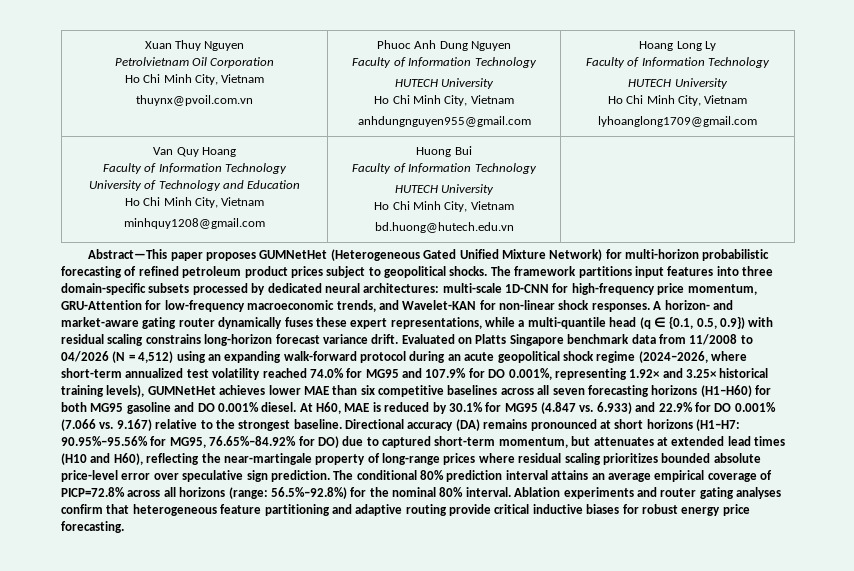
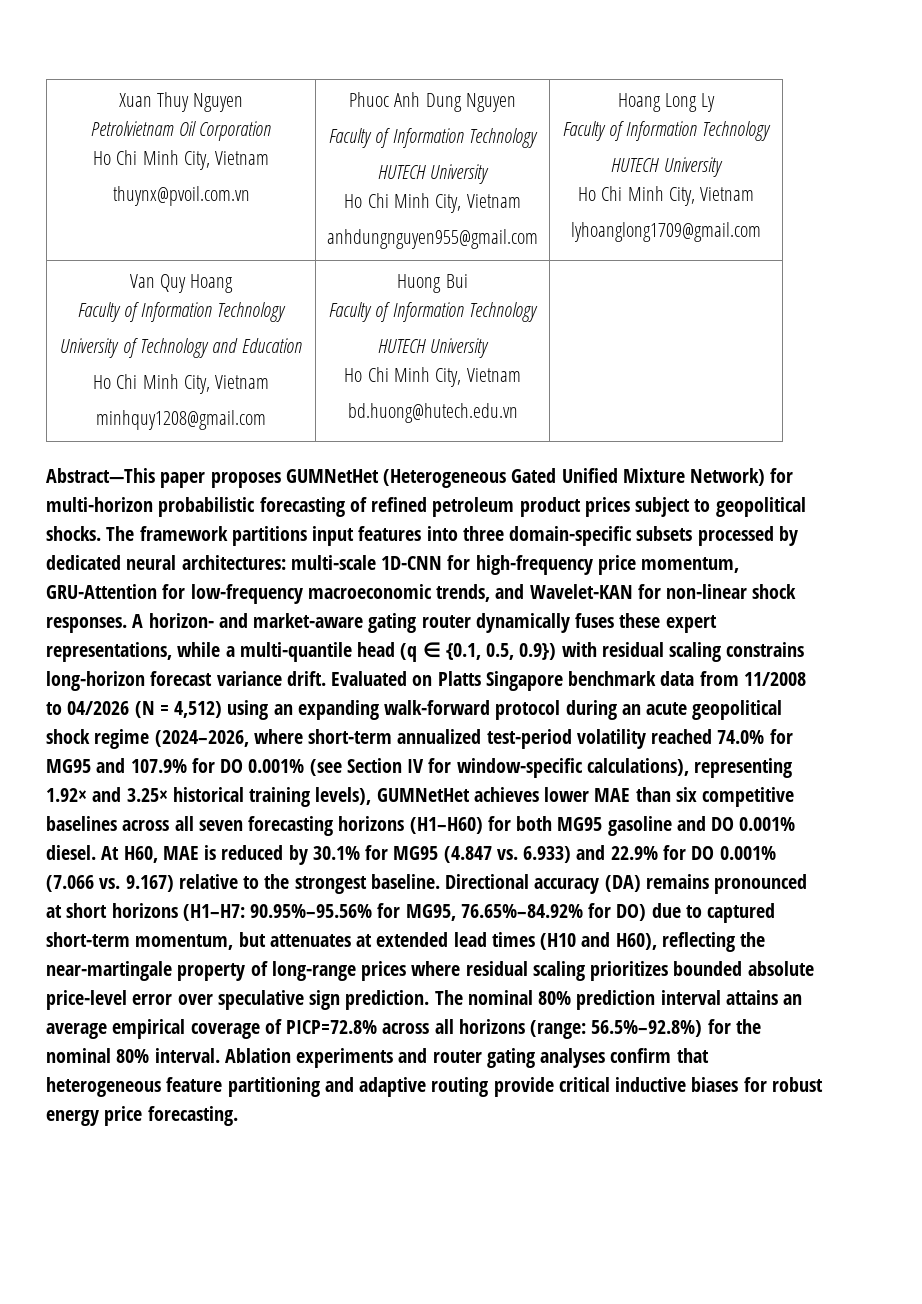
- Evaluated on Platts Singapore benchmark data from 11/2008 to 04/2026 (N = 4,512) using an expanding walk-forward protocol during an acute geopolitical shock regime (2024–2026, where short-term annualized test volatility reached 74.0% for MG95 and 107.9% for DO 0.001%, representing 1.92× and 3.25× historical training levels), GUMNetHet achieves lower MAE than six competitive baselines across all seven forecasting horizons (H1–H60) for both MG95 gasoline and DO 0.001% diesel.
+ Evaluated on Platts Singapore benchmark data from 11/2008 to 04/2026 (N = 4,512) using an expanding walk-forward protocol during an acute geopolitical shock regime (2024–2026, where short-term annualized test-period volatility reached 74.0% for MG95 and 107.9% for DO 0.001% (see Section IV for window-specific calculations), representing 1.92× and 3.25× historical training levels), GUMNetHet achieves lower MAE than six competitive baselines across all seven forecasting horizons (H1–H60) for both MG95 gasoline and DO 0.001% diesel.
- The conditional 80% prediction interval attains an average empirical coverage of PICP=72.8% across all horizons (range: 56.5%–92.8%) for the nominal 80% interval.
+ The nominal 80% prediction interval attains an average empirical coverage of PICP=72.8% across all horizons (range: 56.5%–92.8%) for the nominal 80% interval.

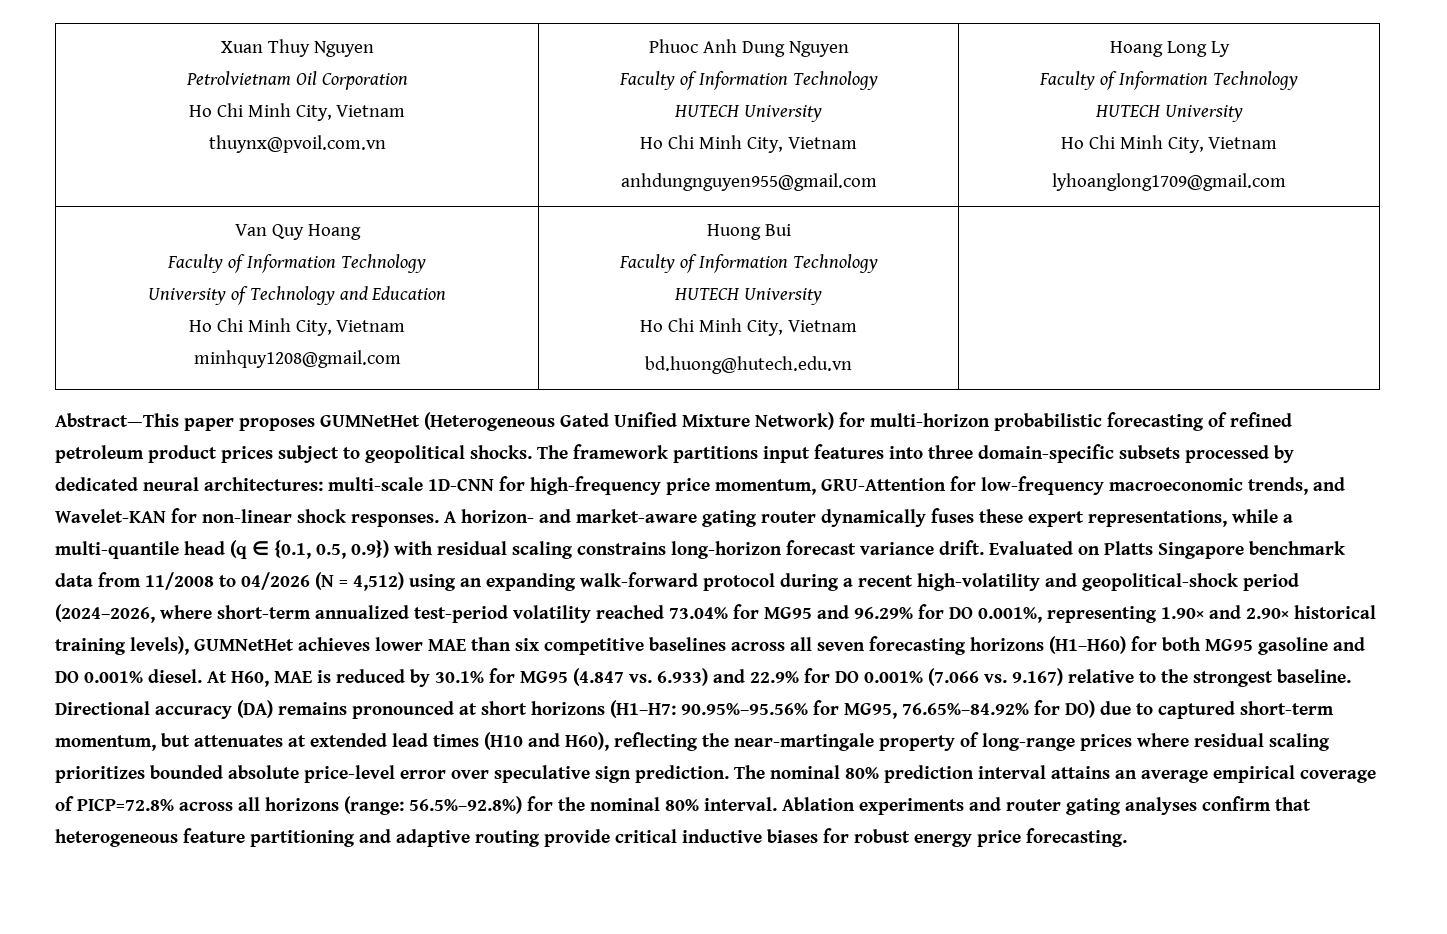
- Evaluated on Platts Singapore benchmark data from 11/2008 to 04/2026 (N = 4,512) using an expanding walk-forward protocol during an acute geopolitical shock regime (2024–2026, where short-term annualized test-period volatility reached 74.0% for MG95 and 107.9% for DO 0.001% (see Section IV for window-specific calculations), representing 1.92× and 3.25× historical training levels), GUMNetHet achieves lower MAE than six competitive baselines across all seven forecasting horizons (H1–H60) for both MG95 gasoline and DO 0.001% diesel.
+ Evaluated on Platts Singapore benchmark data from 11/2008 to 04/2026 (N = 4,512) using an expanding walk-forward protocol during a recent high-volatility and geopolitical-shock period (2024–2026, where short-term annualized test-period volatility reached 73.04% for MG95 and 96.29% for DO 0.001%, representing 1.90× and 2.90× historical training levels), GUMNetHet achieves lower MAE than six competitive baselines across all seven forecasting horizons (H1–H60) for both MG95 gasoline and DO 0.001% diesel.

